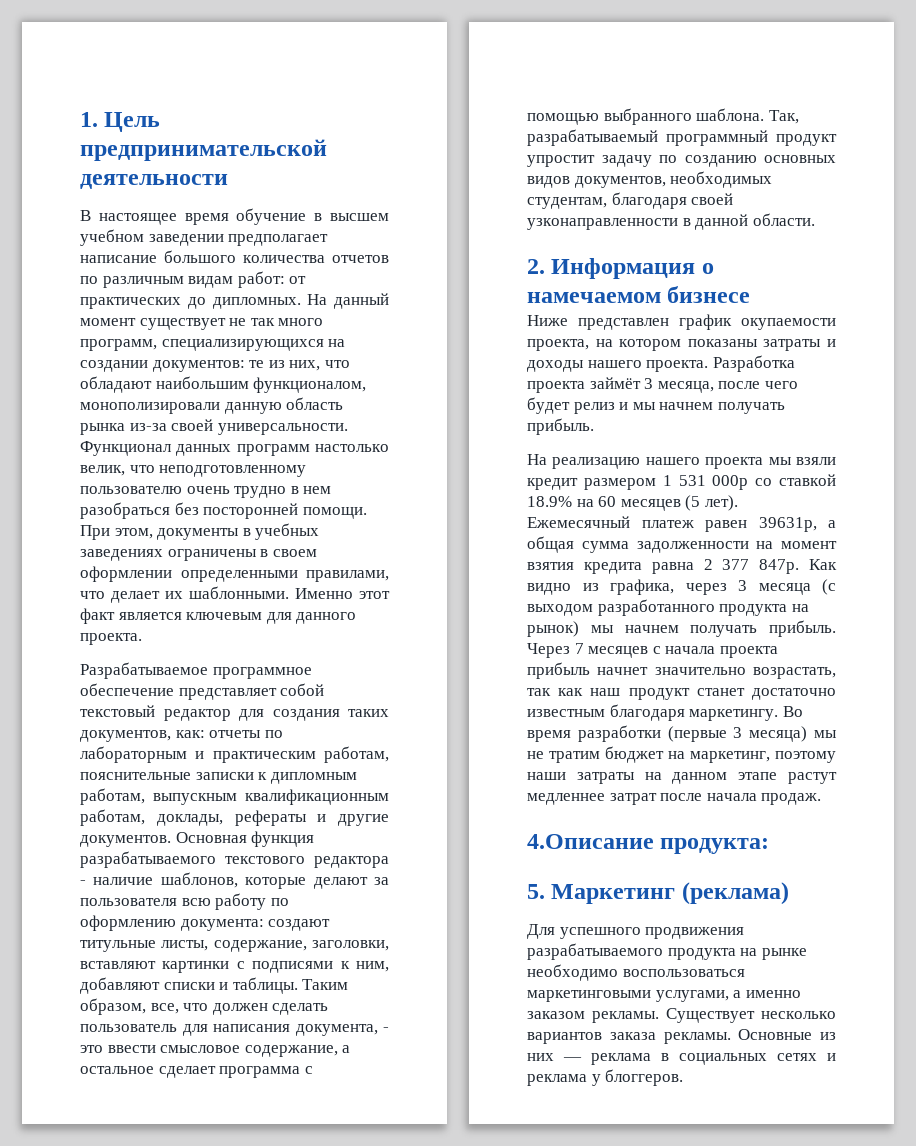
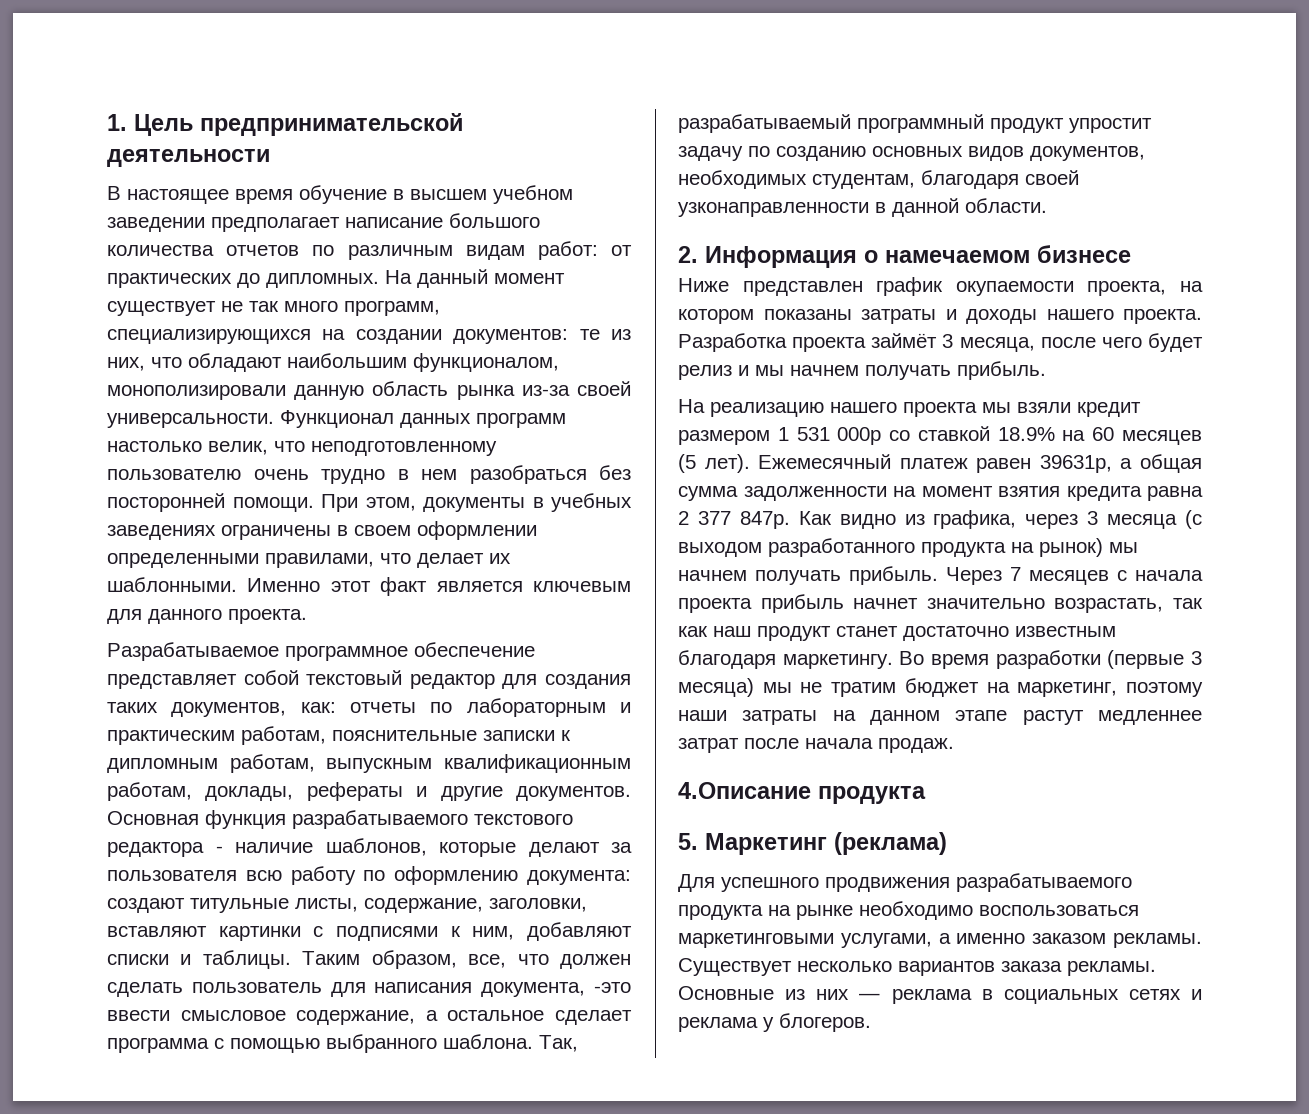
- Таким образом, все, что должен сделать пользователь для написания документа, - это ввести смысловое содержание, а остальное сделает программа с помощью выбранного шаблона.
+ Таким образом, все, что должен сделать пользователь для написания документа, -это ввести смысловое содержание, а остальное сделает программа с помощью выбранного шаблона.
- 4.Описание продукта:
+ 4.Описание продукта
- Основные из них — реклама в социальных сетях и реклама у блоггеров.
+ Основные из них — реклама в социальных сетях и реклама у блогеров.

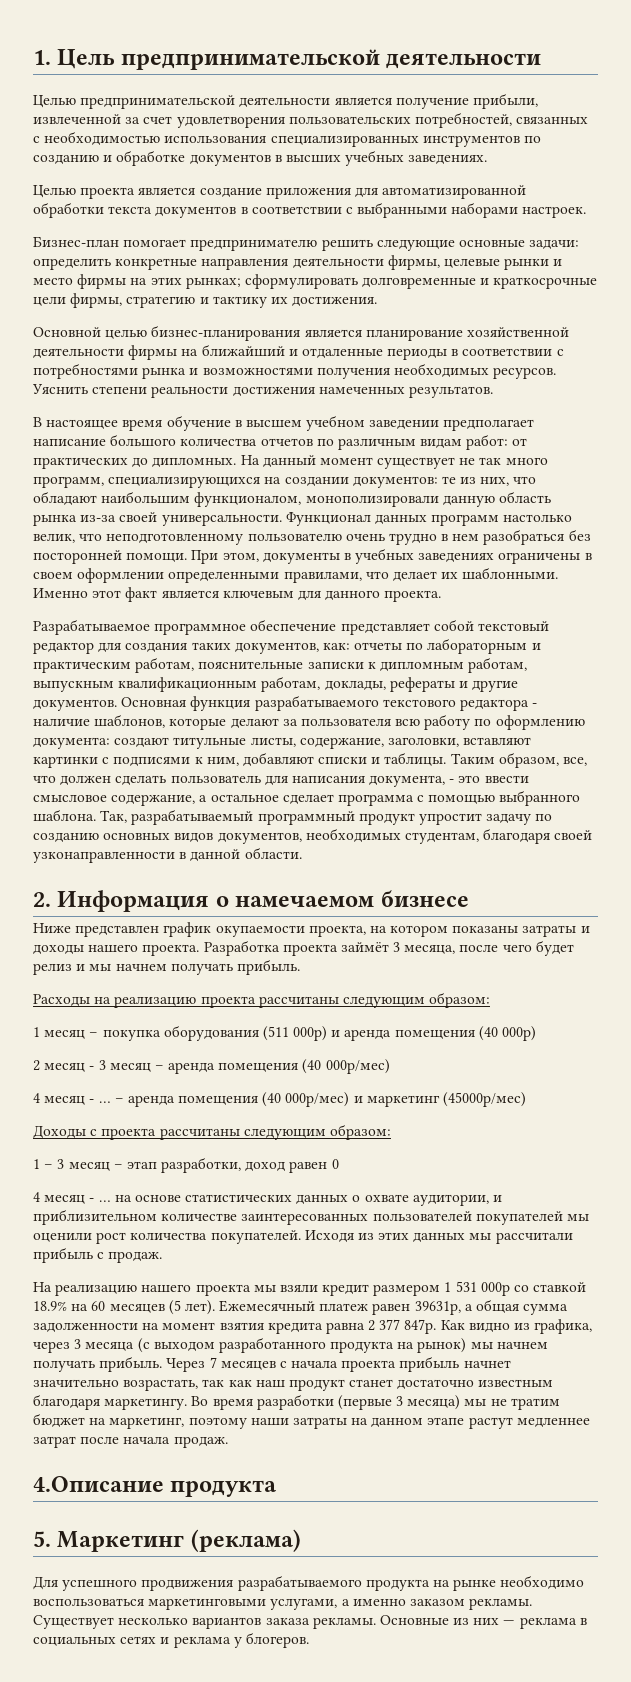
+ Целью предпринимательской деятельности является получение прибыли, извлеченной за счет удовлетворения пользовательских потребностей, связанных с необходимостью использования специализированных инструментов по созданию и обработке документов в высших учебных заведениях.
+ Целью проекта является создание приложения для автоматизированной обработки текста документов в соответствии с выбранными наборами настроек.
+ Бизнес-план помогает предпринимателю решить следующие основные задачи: определить конкретные направления деятельности фирмы, целевые рынки и место фирмы на этих рынках; сформулировать долговременные и краткосрочные цели фирмы, стратегию и тактику их достижения.
+ Основной целью бизнес-планирования является планирование хозяйственной деятельности фирмы на ближайший и отдаленные периоды в соответствии с потребностями рынка и возможностями получения необходимых ресурсов. Уяснить степени реальности достижения намеченных результатов.
- Таким образом, все, что должен сделать пользователь для написания документа, -это ввести смысловое содержание, а остальное сделает программа с помощью выбранного шаблона.
+ Таким образом, все, что должен сделать пользователь для написания документа, - это ввести смысловое содержание, а остальное сделает программа с помощью выбранного шаблона.
+ Расходы на реализацию проекта рассчитаны следующим образом:
+ 1 месяц – покупка оборудования (511 000р) и аренда помещения (40 000р)
+ 2 месяц - 3 месяц – аренда помещения (40 000р/мес)
+ 4 месяц - … – аренда помещения (40 000р/мес) и маркетинг (45000р/мес)
+ Доходы с проекта рассчитаны следующим образом:
+ 1 – 3 месяц – этап разработки, доход равен 0
+ 4 месяц - … на основе статистических данных о охвате аудитории, и приблизительном количестве заинтересованных пользователей покупателей мы оценили рост количества покупателей. Исходя из этих данных мы рассчитали прибыль с продаж.

